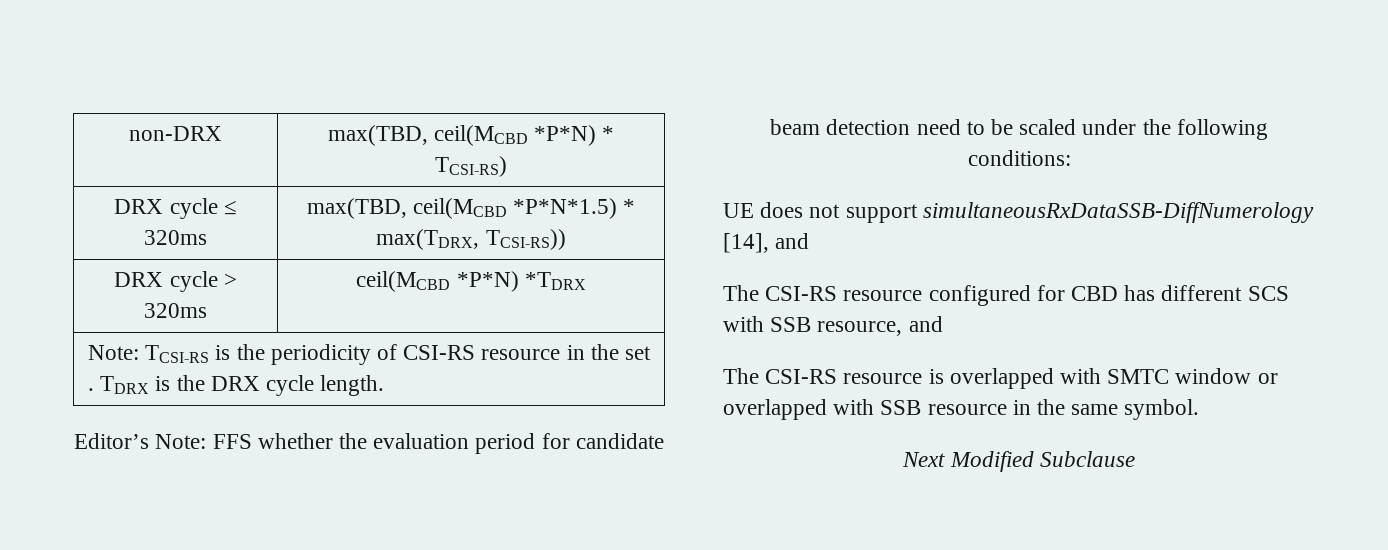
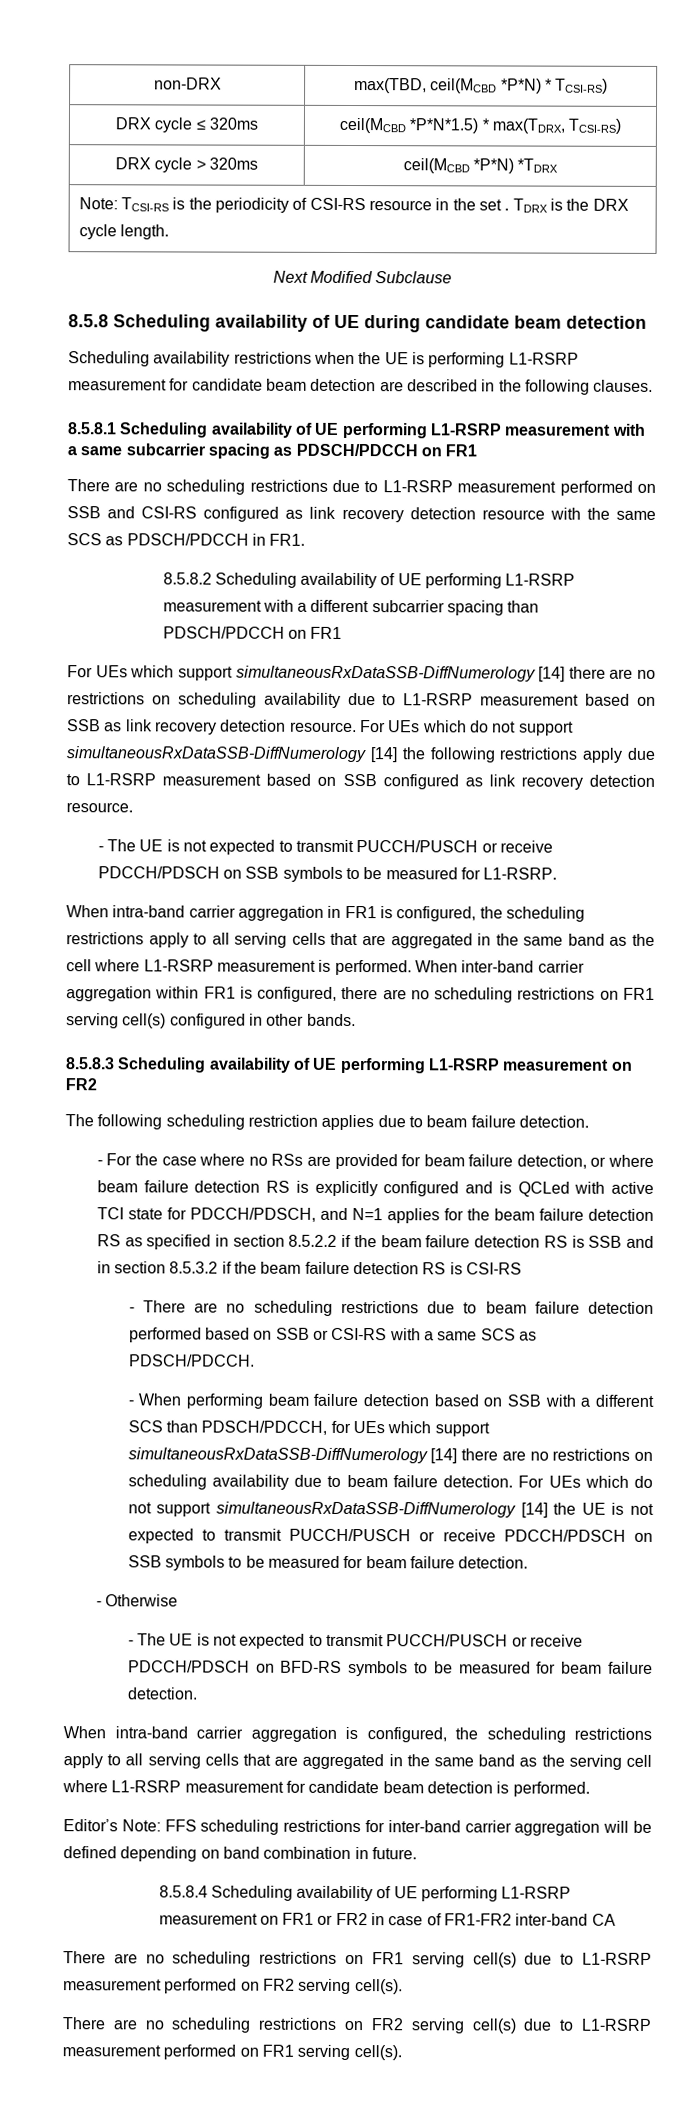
- DRX cycle ≤ 320ms | max(TBD, ceil(MCBD *P*N*1.5) * max(TDRX, TCSI-RS))
+ DRX cycle ≤ 320ms | ceil(MCBD *P*N*1.5) * max(TDRX, TCSI-RS)
- Editor’s Note: FFS whether the evaluation period for candidate beam detection need to be scaled under the following conditions:
- UE does not support simultaneousRxDataSSB-DiffNumerology [14], and
- The CSI-RS resource configured for CBD has different SCS with SSB resource, and
- The CSI-RS resource is overlapped with SMTC window or overlapped with SSB resource in the same symbol.
  Next Modified Subclause
+ 8.5.8 Scheduling availability of UE during candidate beam detection
+ Scheduling availability restrictions when the UE is performing L1-RSRP measurement for candidate beam detection are described in the following clauses.
+ 8.5.8.1 Scheduling availability of UE performing L1-RSRP measurement with a same subcarrier spacing as PDSCH/PDCCH on FR1
+ There are no scheduling restrictions due to L1-RSRP measurement performed on SSB and CSI-RS configured as link recovery detection resource with the same SCS as PDSCH/PDCCH in FR1.
+ 8.5.8.2 Scheduling availability of UE performing L1-RSRP measurement with a different subcarrier spacing than PDSCH/PDCCH on FR1
+ For UEs which support simultaneousRxDataSSB-DiffNumerology [14] there are no restrictions on scheduling availability due to L1-RSRP measurement based on SSB as link recovery detection resource. For UEs which do not support simultaneousRxDataSSB-DiffNumerology [14] the following restrictions apply due to L1-RSRP measurement based on SSB configured as link recovery detection resource.
+ - The UE is not expected to transmit PUCCH/PUSCH or receive PDCCH/PDSCH on SSB symbols to be measured for L1-RSRP.
+ When intra-band carrier aggregation in FR1 is configured, the scheduling restrictions apply to all serving cells that are aggregated in the same band as the cell where L1-RSRP measurement is performed. When inter-band carrier aggregation within FR1 is configured, there are no scheduling restrictions on FR1 serving cell(s) configured in other bands.
+ 8.5.8.3 Scheduling availability of UE performing L1-RSRP measurement on FR2
+ The following scheduling restriction applies due to beam failure detection.
+ - For the case where no RSs are provided for beam failure detection, or where beam failure detection RS is explicitly configured and is QCLed with active TCI state for PDCCH/PDSCH, and N=1 applies for the beam failure detection RS as specified in section 8.5.2.2 if the beam failure detection RS is SSB and in section 8.5.3.2 if the beam failure detection RS is CSI-RS
+ - There are no scheduling restrictions due to beam failure detection performed based on SSB or CSI-RS with a same SCS as PDSCH/PDCCH.
+ - When performing beam failure detection based on SSB with a different SCS than PDSCH/PDCCH, for UEs which support simultaneousRxDataSSB-DiffNumerology [14] there are no restrictions on scheduling availability due to beam failure detection. For UEs which do not support simultaneousRxDataSSB-DiffNumerology [14] the UE is not expected to transmit PUCCH/PUSCH or receive PDCCH/PDSCH on SSB symbols to be measured for beam failure detection.
+ - Otherwise
+ - The UE is not expected to transmit PUCCH/PUSCH or receive PDCCH/PDSCH on BFD-RS symbols to be measured for beam failure detection.
+ When intra-band carrier aggregation is configured, the scheduling restrictions apply to all serving cells that are aggregated in the same band as the serving cell where L1-RSRP measurement for candidate beam detection is performed.
+ Editor’s Note: FFS scheduling restrictions for inter-band carrier aggregation will be defined depending on band combination in future.
+ 8.5.8.4 Scheduling availability of UE performing L1-RSRP measurement on FR1 or FR2 in case of FR1-FR2 inter-band CA
+ There are no scheduling restrictions on FR1 serving cell(s) due to L1-RSRP measurement performed on FR2 serving cell(s).
+ There are no scheduling restrictions on FR2 serving cell(s) due to L1-RSRP measurement performed on FR1 serving cell(s).

